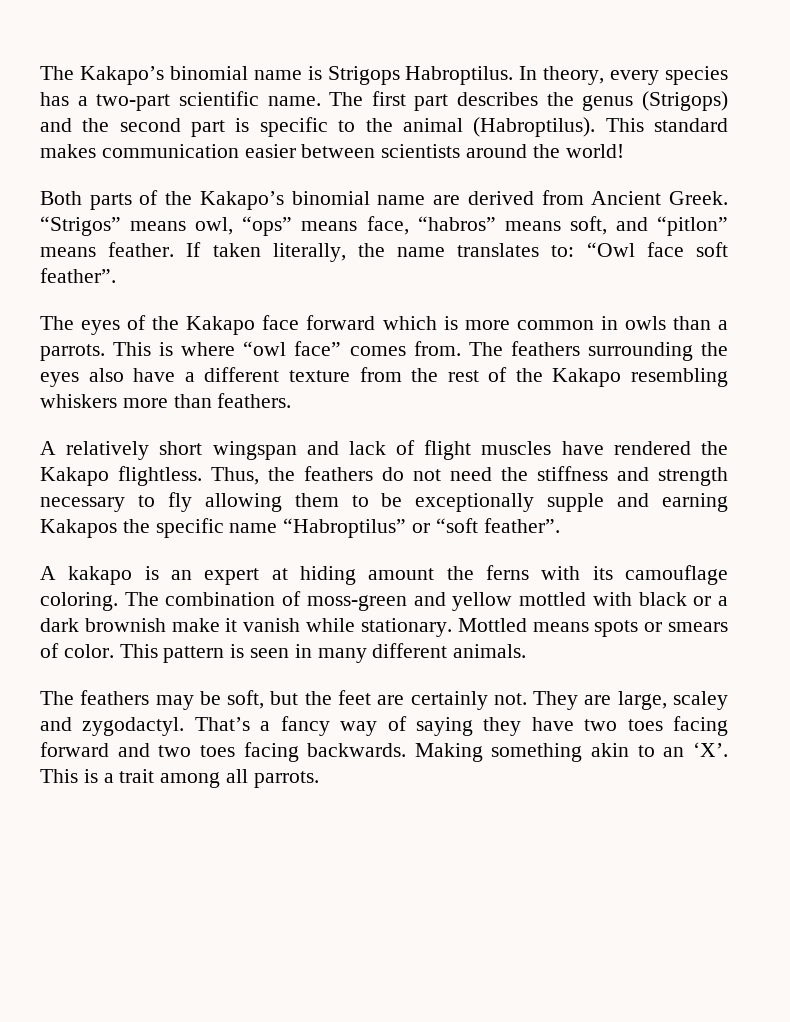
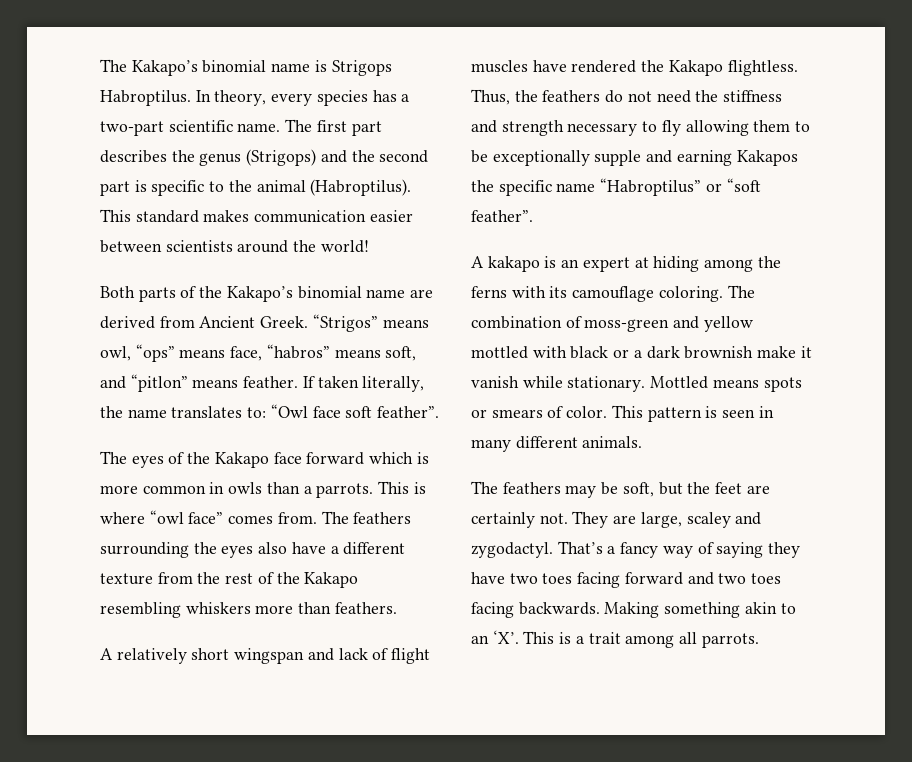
- A kakapo is an expert at hiding amount the ferns with its camouflage coloring.
+ A kakapo is an expert at hiding among the ferns with its camouflage coloring.

